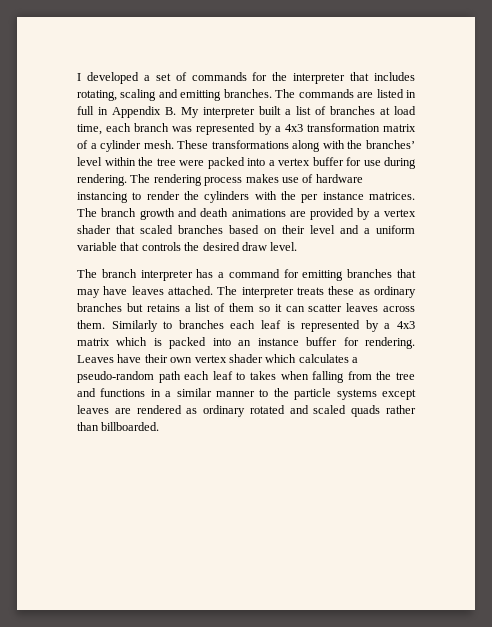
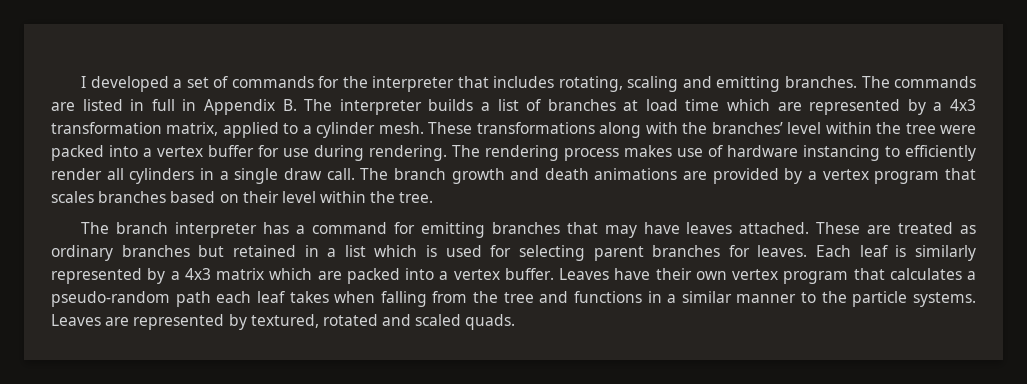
- The commands are listed in full in Appendix B. My interpreter built a list of branches at load time, each branch was represented by a 4x3 transformation matrix of a cylinder mesh.
+ The commands are listed in full in Appendix B. The interpreter builds a list of branches at load time which are represented by a 4x3 transformation matrix, applied to a cylinder mesh.
- The rendering process makes use of hardware instancing to render the cylinders with the per instance matrices.
+ The rendering process makes use of hardware instancing to efficiently render all cylinders in a single draw call.
- The branch growth and death animations are provided by a vertex shader that scaled branches based on their level and a uniform variable that controls the desired draw level.
+ The branch growth and death animations are provided by a vertex program that scales branches based on their level within the tree.
- The interpreter treats these as ordinary branches but retains a list of them so it can scatter leaves across them. Similarly to branches each leaf is represented by a 4x3 matrix which is packed into an instance buffer for rendering.
+ These are treated as ordinary branches but retained in a list which is used for selecting parent branches for leaves. Each leaf is similarly represented by a 4x3 matrix which are packed into a vertex buffer.
- Leaves have their own vertex shader which calculates a pseudo-random path each leaf to takes when falling from the tree and functions in a similar manner to the particle systems except leaves are rendered as ordinary rotated and scaled quads rather than billboarded.
+ Leaves have their own vertex program that calculates a pseudo-random path each leaf takes when falling from the tree and functions in a similar manner to the particle systems. Leaves are represented by textured, rotated and scaled quads.

